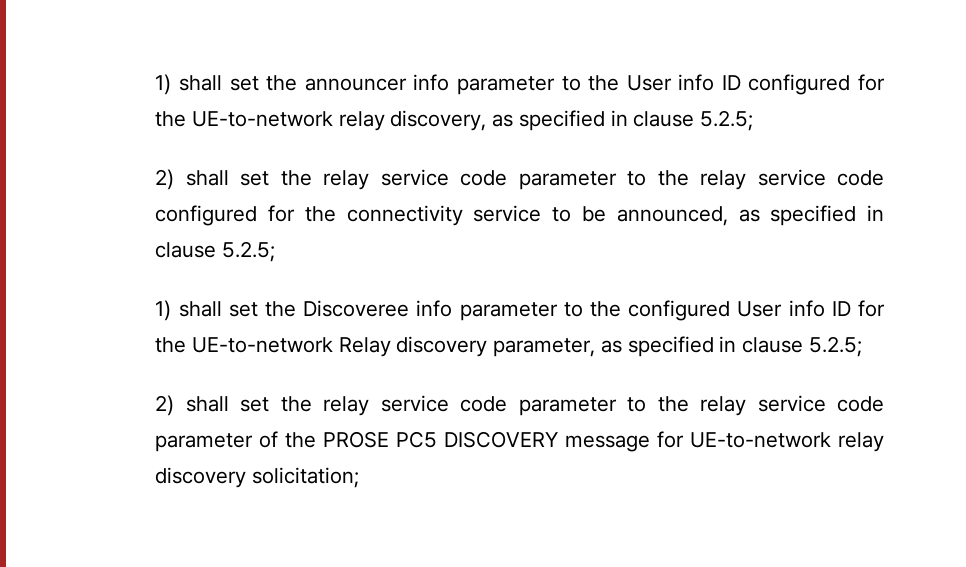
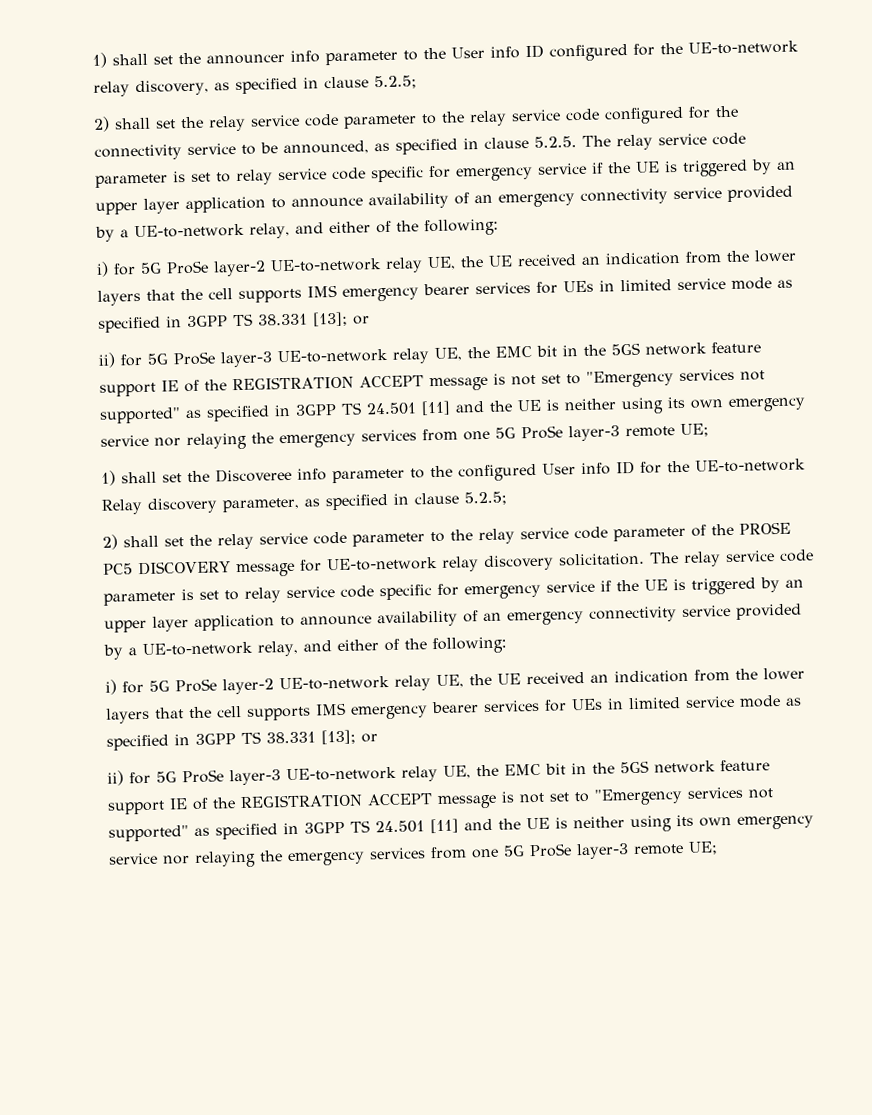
- 2) shall set the relay service code parameter to the relay service code configured for the connectivity service to be announced, as specified in clause 5.2.5;
+ 2) shall set the relay service code parameter to the relay service code configured for the connectivity service to be announced, as specified in clause 5.2.5. The relay service code parameter is set to relay service code specific for emergency service if the UE is triggered by an upper layer application to announce availability of an emergency connectivity service provided by a UE-to-network relay, and either of the following:
+ i) for 5G ProSe layer-2 UE-to-network relay UE, the UE received an indication from the lower layers that the cell supports IMS emergency bearer services for UEs in limited service mode as specified in 3GPP TS 38.331 [13]; or
+ ii) for 5G ProSe layer-3 UE-to-network relay UE, the EMC bit in the 5GS network feature support IE of the REGISTRATION ACCEPT message is not set to "Emergency services not supported" as specified in 3GPP TS 24.501 [11] and the UE is neither using its own emergency service nor relaying the emergency services from one 5G ProSe layer-3 remote UE;
- 2) shall set the relay service code parameter to the relay service code parameter of the PROSE PC5 DISCOVERY message for UE-to-network relay discovery solicitation;
+ 2) shall set the relay service code parameter to the relay service code parameter of the PROSE PC5 DISCOVERY message for UE-to-network relay discovery solicitation. The relay service code parameter is set to relay service code specific for emergency service if the UE is triggered by an upper layer application to announce availability of an emergency connectivity service provided by a UE-to-network relay, and either of the following:
+ i) for 5G ProSe layer-2 UE-to-network relay UE, the UE received an indication from the lower layers that the cell supports IMS emergency bearer services for UEs in limited service mode as specified in 3GPP TS 38.331 [13]; or
+ ii) for 5G ProSe layer-3 UE-to-network relay UE, the EMC bit in the 5GS network feature support IE of the REGISTRATION ACCEPT message is not set to "Emergency services not supported" as specified in 3GPP TS 24.501 [11] and the UE is neither using its own emergency service nor relaying the emergency services from one 5G ProSe layer-3 remote UE;

